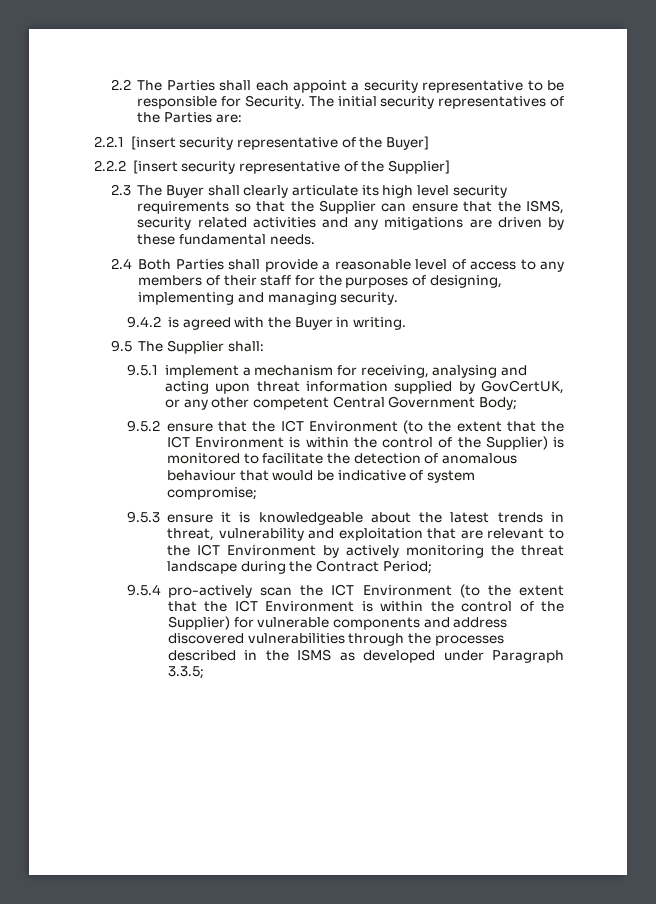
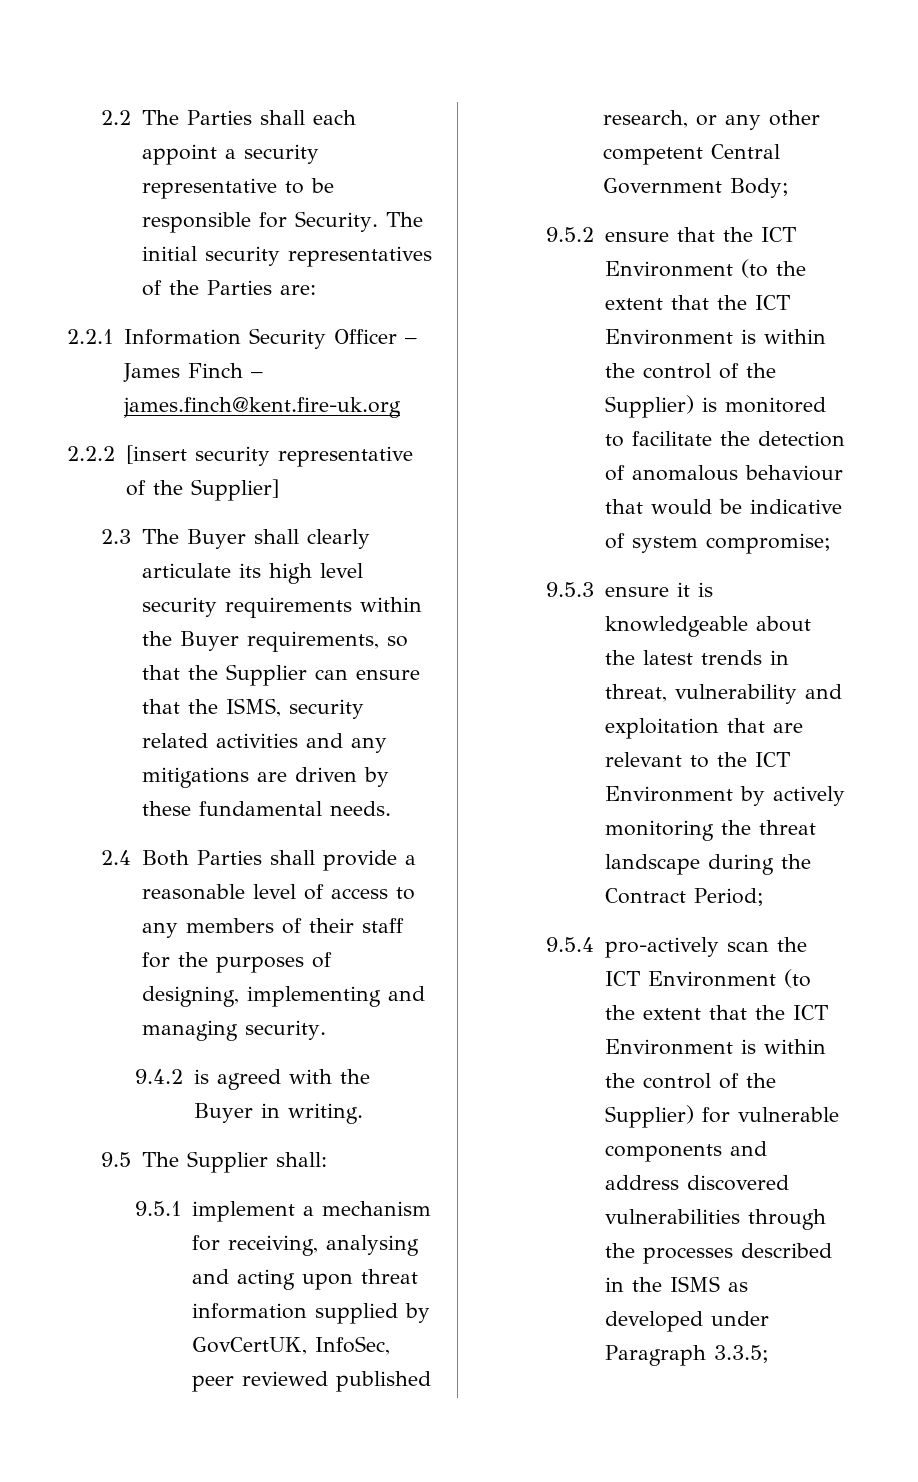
- 2.2.1 [insert security representative of the Buyer]
+ 2.2.1 Information Security Officer – James Finch – james.finch@kent.fire-uk.org
- 2.3 The Buyer shall clearly articulate its high level security requirements so that the Supplier can ensure that the ISMS, security related activities and any mitigations are driven by these fundamental needs.
+ 2.3 The Buyer shall clearly articulate its high level security requirements within the Buyer requirements, so that the Supplier can ensure that the ISMS, security related activities and any mitigations are driven by these fundamental needs.
- 9.5.1 implement a mechanism for receiving, analysing and acting upon threat information supplied by GovCertUK, or any other competent Central Government Body;
+ 9.5.1 implement a mechanism for receiving, analysing and acting upon threat information supplied by GovCertUK, InfoSec, peer reviewed published research, or any other competent Central Government Body;

